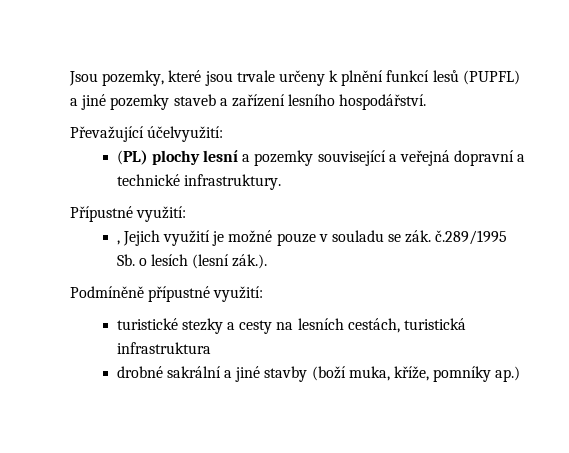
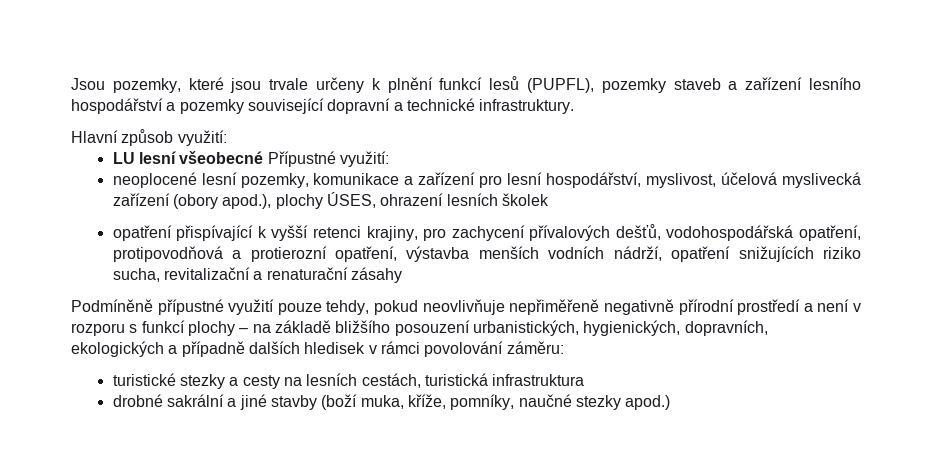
- Jsou pozemky, které jsou trvale určeny k plnění funkcí lesů (PUPFL) a jiné pozemky staveb a zařízení lesního hospodářství.
- Převažující účelvyužití:
- (PL) plochy lesní a pozemky související a veřejná dopravní a technické infrastruktury.
+ Jsou pozemky, které jsou trvale určeny k plnění funkcí lesů (PUPFL), pozemky staveb a zařízení lesního hospodářství a pozemky související dopravní a technické infrastruktury.
- Přípustné využití:
- , Jejich využití je možné pouze v souladu se zák. č.289/1995 Sb. o lesích (lesní zák.).
- Podmíněně přípustné využití:
+ Hlavní způsob využití:
+ LU lesní všeobecné Přípustné využití:
+ neoplocené lesní pozemky, komunikace a zařízení pro lesní hospodářství, myslivost, účelová myslivecká zařízení (obory apod.), plochy ÚSES, ohrazení lesních školek
+ opatření přispívající k vyšší retenci krajiny, pro zachycení přívalových dešťů, vodohospodářská opatření, protipovodňová a protierozní opatření, výstavba menších vodních nádrží, opatření snižujících riziko sucha, revitalizační a renaturační zásahy
+ Podmíněně přípustné využití pouze tehdy, pokud neovlivňuje nepřiměřeně negativně přírodní prostředí a není v rozporu s funkcí plochy – na základě bližšího posouzení urbanistických, hygienických, dopravních, ekologických a případně dalších hledisek v rámci povolování záměru:
- drobné sakrální a jiné stavby (boží muka, kříže, pomníky ap.)
+ drobné sakrální a jiné stavby (boží muka, kříže, pomníky, naučné stezky apod.)

